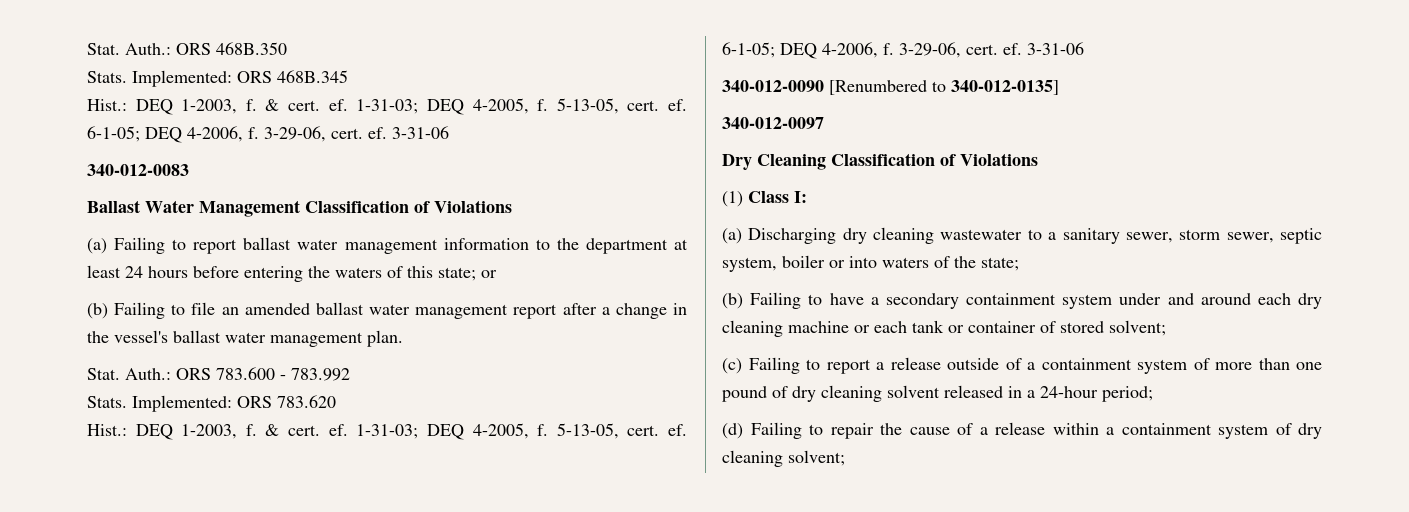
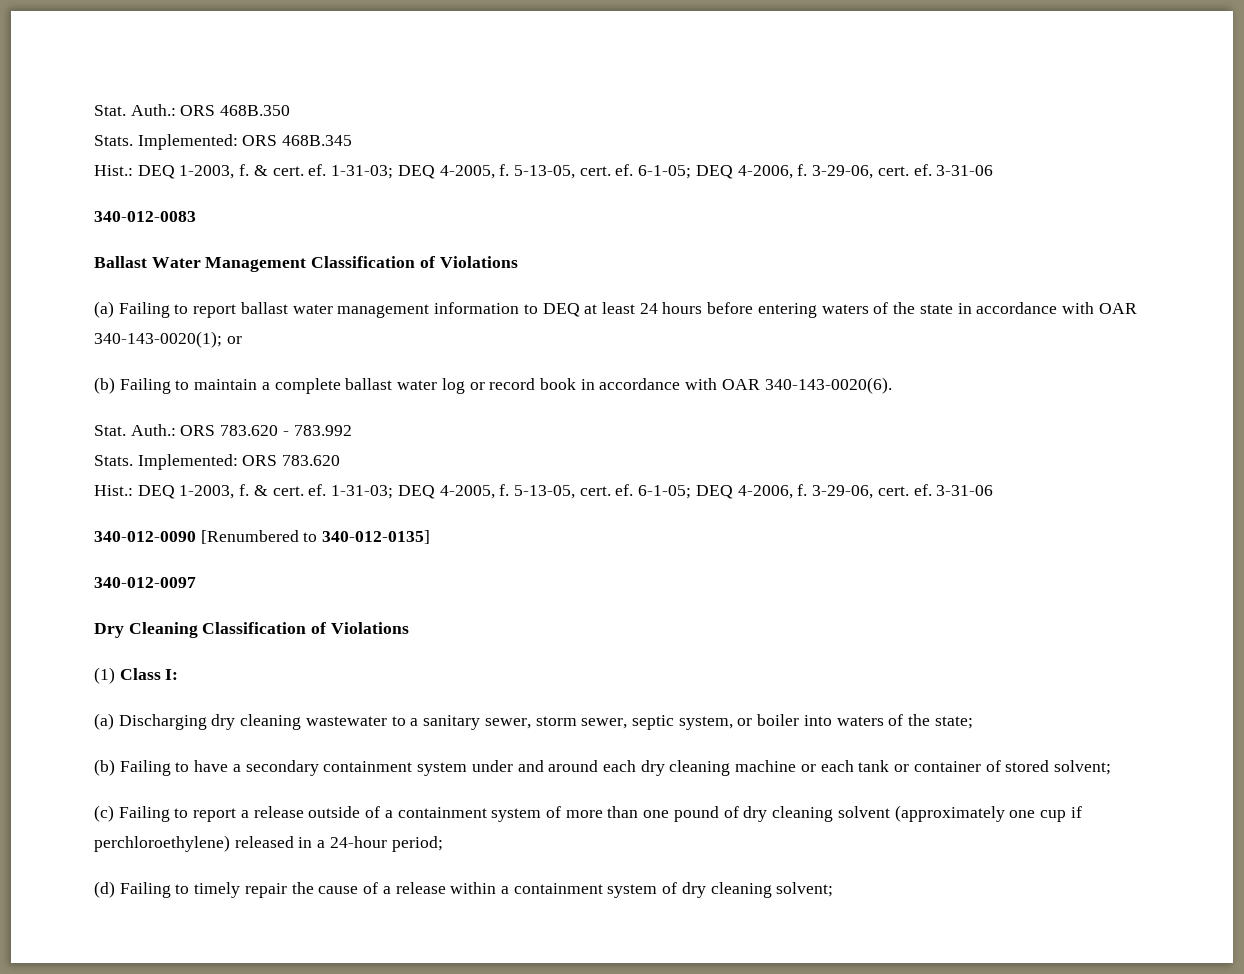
- (a) Failing to report ballast water management information to the department at least 24 hours before entering the waters of this state; or
- (b) Failing to file an amended ballast water management report after a change in the vessel's ballast water management plan.
- Stat. Auth.: ORS 783.600 - 783.992
+ (a) Failing to report ballast water management information to DEQ at least 24 hours before entering waters of the state in accordance with OAR 340-143-0020(1); or
+ (b) Failing to maintain a complete ballast water log or record book in accordance with OAR 340-143-0020(6).
+ Stat. Auth.: ORS 783.620 - 783.992
- (a) Discharging dry cleaning wastewater to a sanitary sewer, storm sewer, septic system, boiler or into waters of the state;
+ (a) Discharging dry cleaning wastewater to a sanitary sewer, storm sewer, septic system, or boiler into waters of the state;
- (c) Failing to report a release outside of a containment system of more than one pound of dry cleaning solvent released in a 24-hour period;
+ (c) Failing to report a release outside of a containment system of more than one pound of dry cleaning solvent (approximately one cup if perchloroethylene) released in a 24-hour period;
- (d) Failing to repair the cause of a release within a containment system of dry cleaning solvent;
+ (d) Failing to timely repair the cause of a release within a containment system of dry cleaning solvent;

